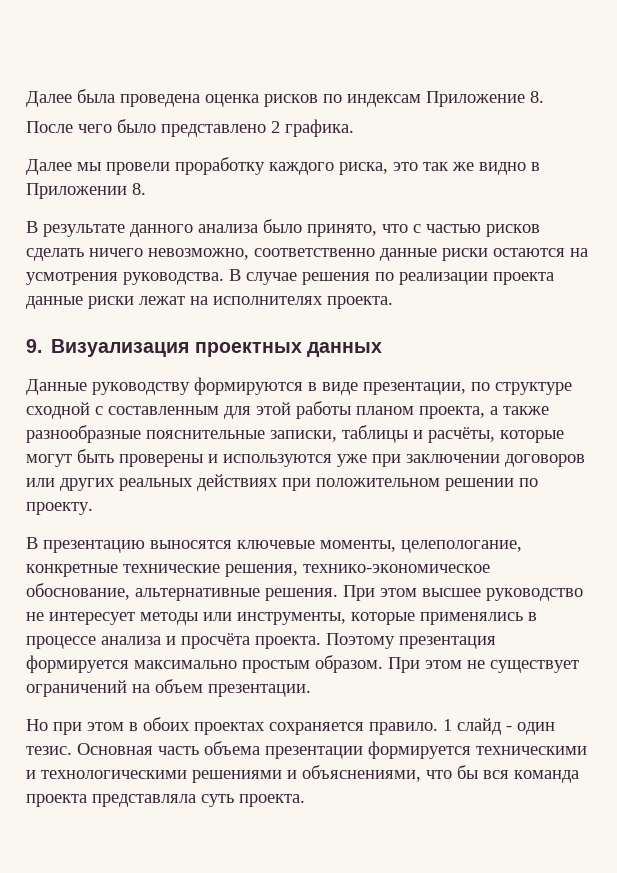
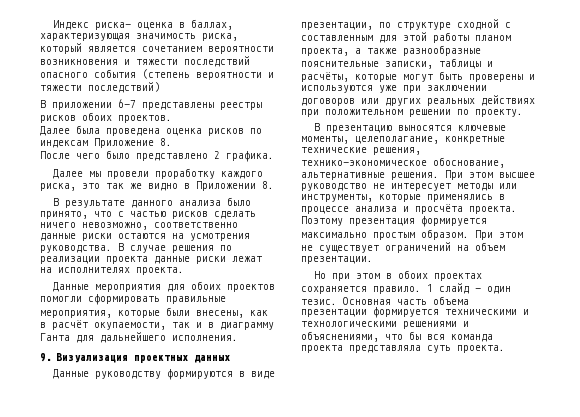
+ Индекс риска- оценка в баллах, характеризующая значимость риска, который является сочетанием вероятности возникновения и тяжести последствий опасного события (степень вероятности и тяжести последствий)
+ В приложении 6-7 представлены реестры рисков обоих проектов.
+ Данные мероприятия для обоих проектов помогли сформировать правильные мероприятия, которые были внесены, как в расчёт окупаемости, так и в диаграмму Ганта для дальнейшего исполнения.
- В презентацию выносятся ключевые моменты, целепологание, конкретные технические решения, технико-экономическое обоснование, альтернативные решения.
+ В презентацию выносятся ключевые моменты, целеполагание, конкретные технические решения, технико-экономическое обоснование, альтернативные решения.

